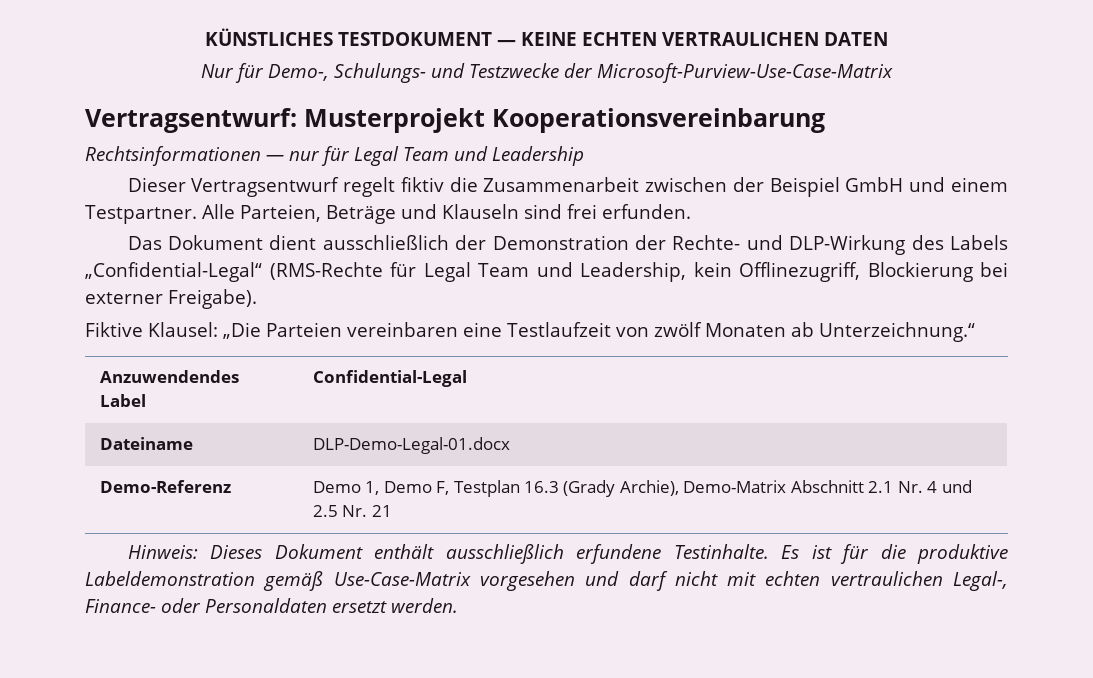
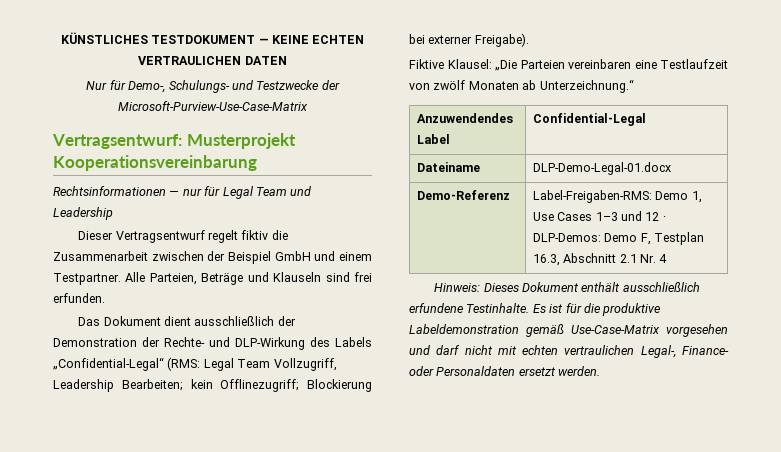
- Das Dokument dient ausschließlich der Demonstration der Rechte- und DLP-Wirkung des Labels „Confidential-Legal“ (RMS-Rechte für Legal Team und Leadership, kein Offlinezugriff, Blockierung bei externer Freigabe).
+ Das Dokument dient ausschließlich der Demonstration der Rechte- und DLP-Wirkung des Labels „Confidential-Legal“ (RMS: Legal Team Vollzugriff, Leadership Bearbeiten; kein Offlinezugriff; Blockierung bei externer Freigabe).
- Demo-Referenz | Demo 1, Demo F, Testplan 16.3 (Grady Archie), Demo-Matrix Abschnitt 2.1 Nr. 4 und 2.5 Nr. 21
+ Demo-Referenz | Label-Freigaben-RMS: Demo 1, Use Cases 1–3 und 12 · DLP-Demos: Demo F, Testplan 16.3, Abschnitt 2.1 Nr. 4

